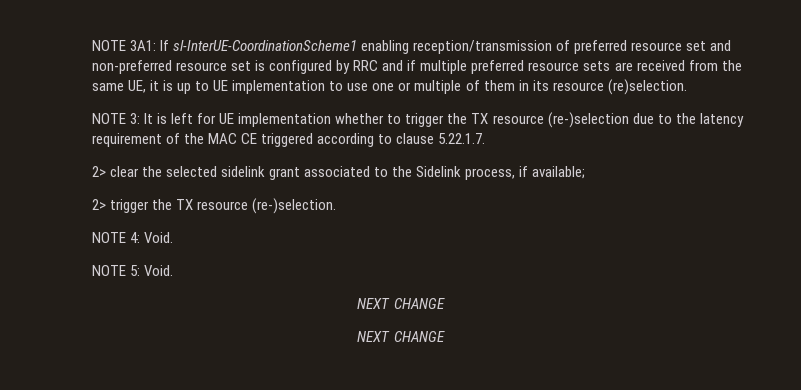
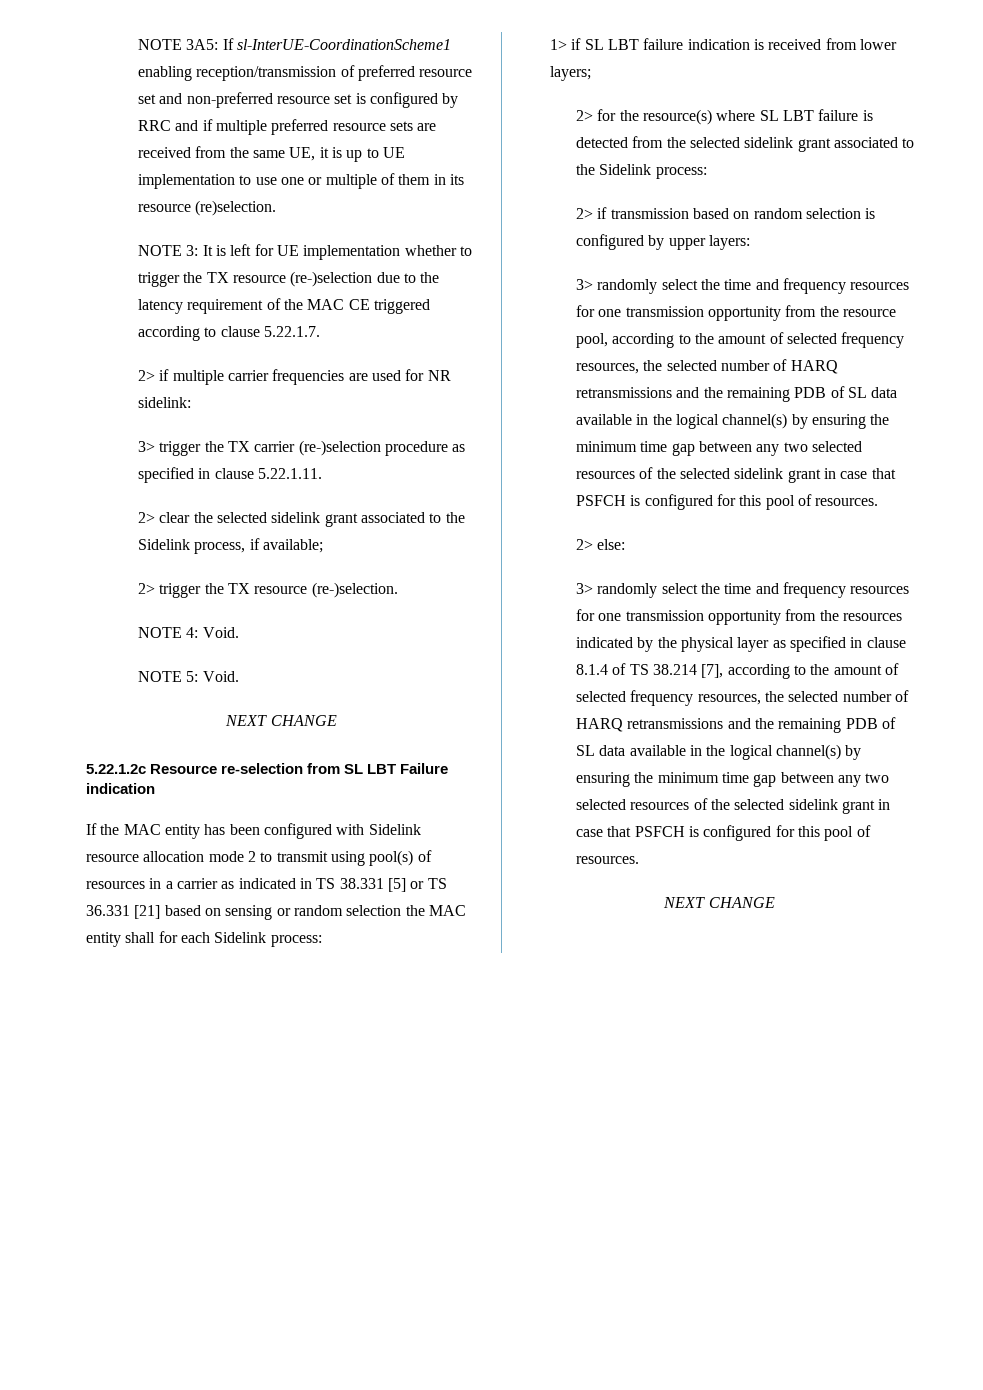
- NOTE 3A1: If sl-InterUE-CoordinationScheme1 enabling reception/transmission of preferred resource set and non-preferred resource set is configured by RRC and if multiple preferred resource sets are received from the same UE, it is up to UE implementation to use one or multiple of them in its resource (re)selection.
+ NOTE 3A5: If sl-InterUE-CoordinationScheme1 enabling reception/transmission of preferred resource set and non-preferred resource set is configured by RRC and if multiple preferred resource sets are received from the same UE, it is up to UE implementation to use one or multiple of them in its resource (re)selection.
+ 2> if multiple carrier frequencies are used for NR sidelink:
+ 3> trigger the TX carrier (re-)selection procedure as specified in clause 5.22.1.11.
+ 5.22.1.2c Resource re-selection from SL LBT Failure indication
+ If the MAC entity has been configured with Sidelink resource allocation mode 2 to transmit using pool(s) of resources in a carrier as indicated in TS 38.331 [5] or TS 36.331 [21] based on sensing or random selection the MAC entity shall for each Sidelink process:
+ 1> if SL LBT failure indication is received from lower layers;
+ 2> for the resource(s) where SL LBT failure is detected from the selected sidelink grant associated to the Sidelink process:
+ 2> if transmission based on random selection is configured by upper layers:
+ 3> randomly select the time and frequency resources for one transmission opportunity from the resource pool, according to the amount of selected frequency resources, the selected number of HARQ retransmissions and the remaining PDB of SL data available in the logical channel(s) by ensuring the minimum time gap between any two selected resources of the selected sidelink grant in case that PSFCH is configured for this pool of resources.
+ 2> else:
+ 3> randomly select the time and frequency resources for one transmission opportunity from the resources indicated by the physical layer as specified in clause 8.1.4 of TS 38.214 [7], according to the amount of selected frequency resources, the selected number of HARQ retransmissions and the remaining PDB of SL data available in the logical channel(s) by ensuring the minimum time gap between any two selected resources of the selected sidelink grant in case that PSFCH is configured for this pool of resources.

